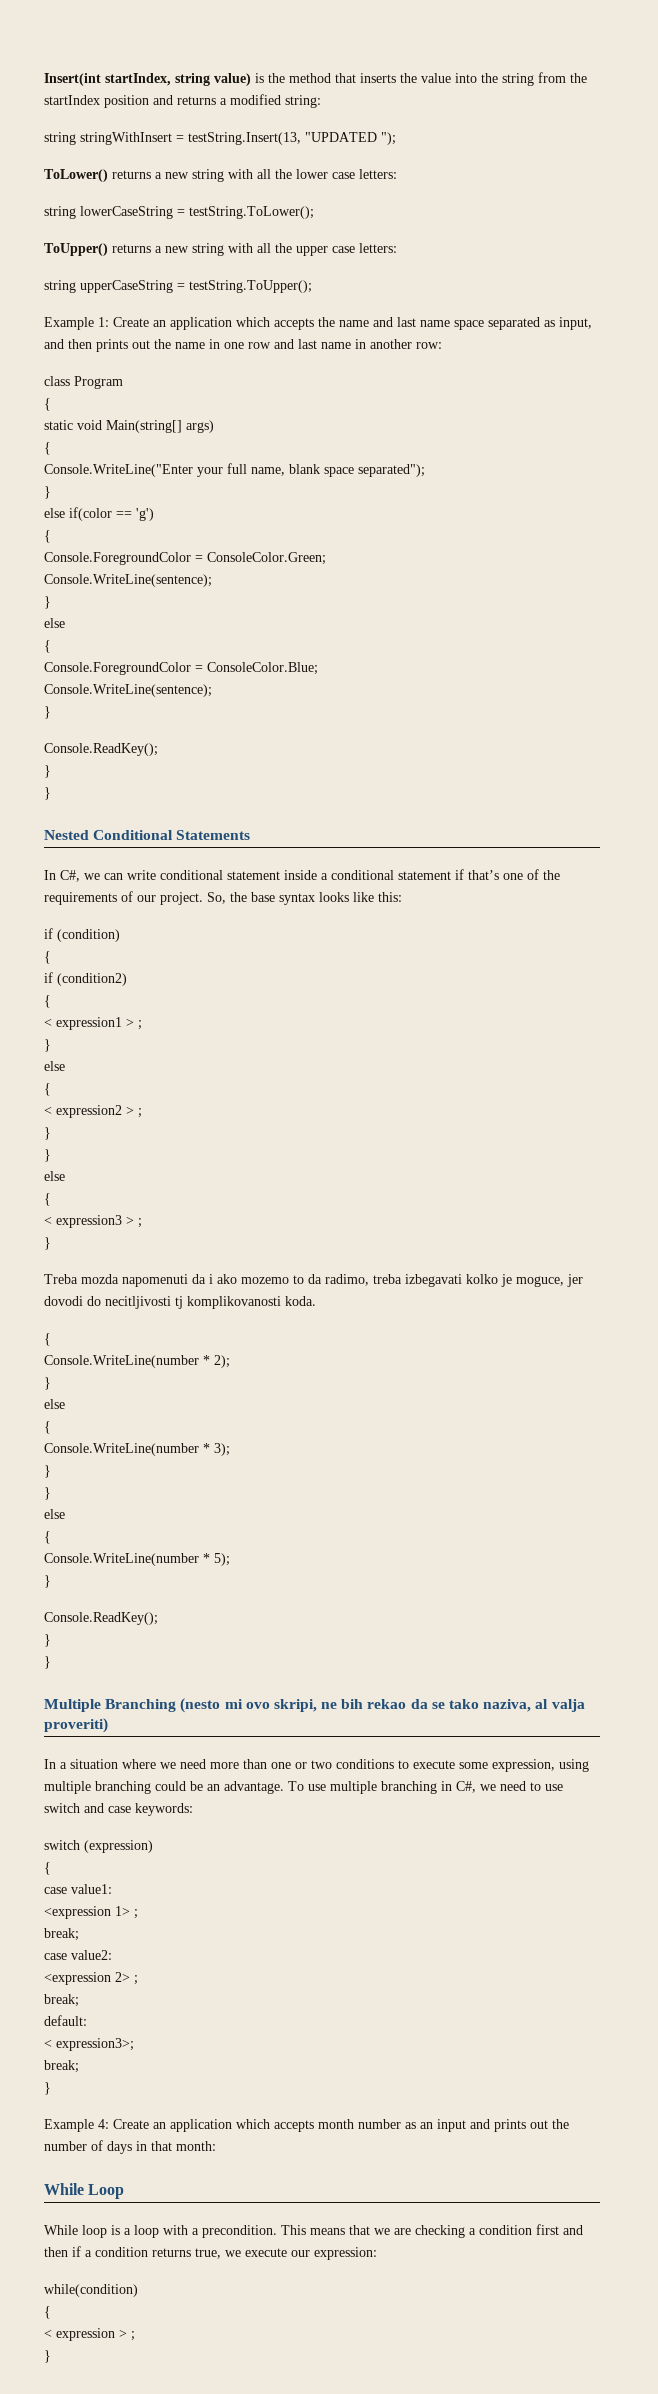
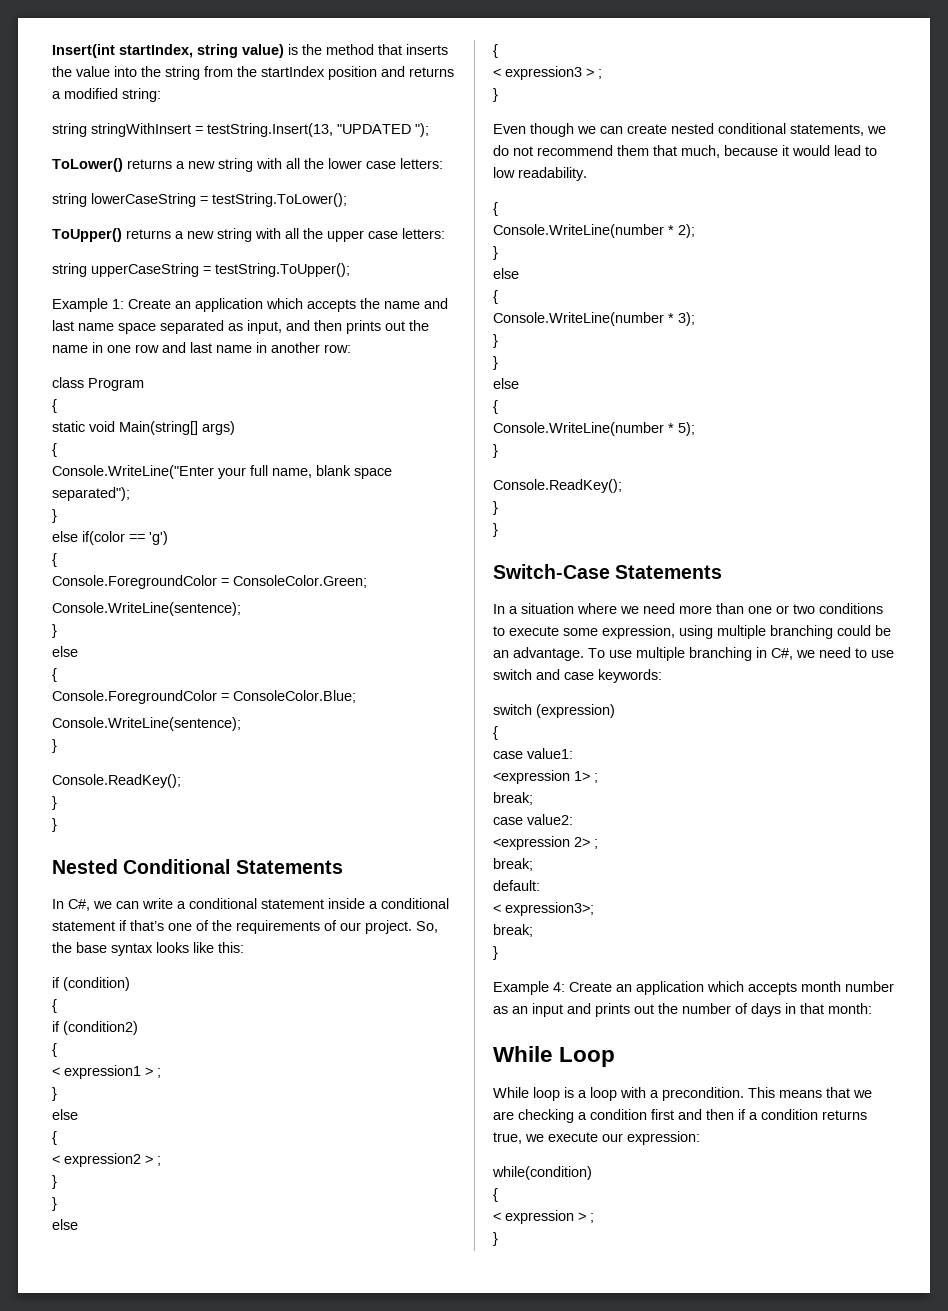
- In C#, we can write conditional statement inside a conditional statement if that’s one of the requirements of our project.
+ In C#, we can write a conditional statement inside a conditional statement if that’s one of the requirements of our project.
- Treba mozda napomenuti da i ako mozemo to da radimo, treba izbegavati kolko je moguce, jer dovodi do necitljivosti tj komplikovanosti koda.
+ Even though we can create nested conditional statements, we do not recommend them that much, because it would lead to low readability.
- Multiple Branching (nesto mi ovo skripi, ne bih rekao da se tako naziva, al valja proveriti)
+ Switch-Case Statements

